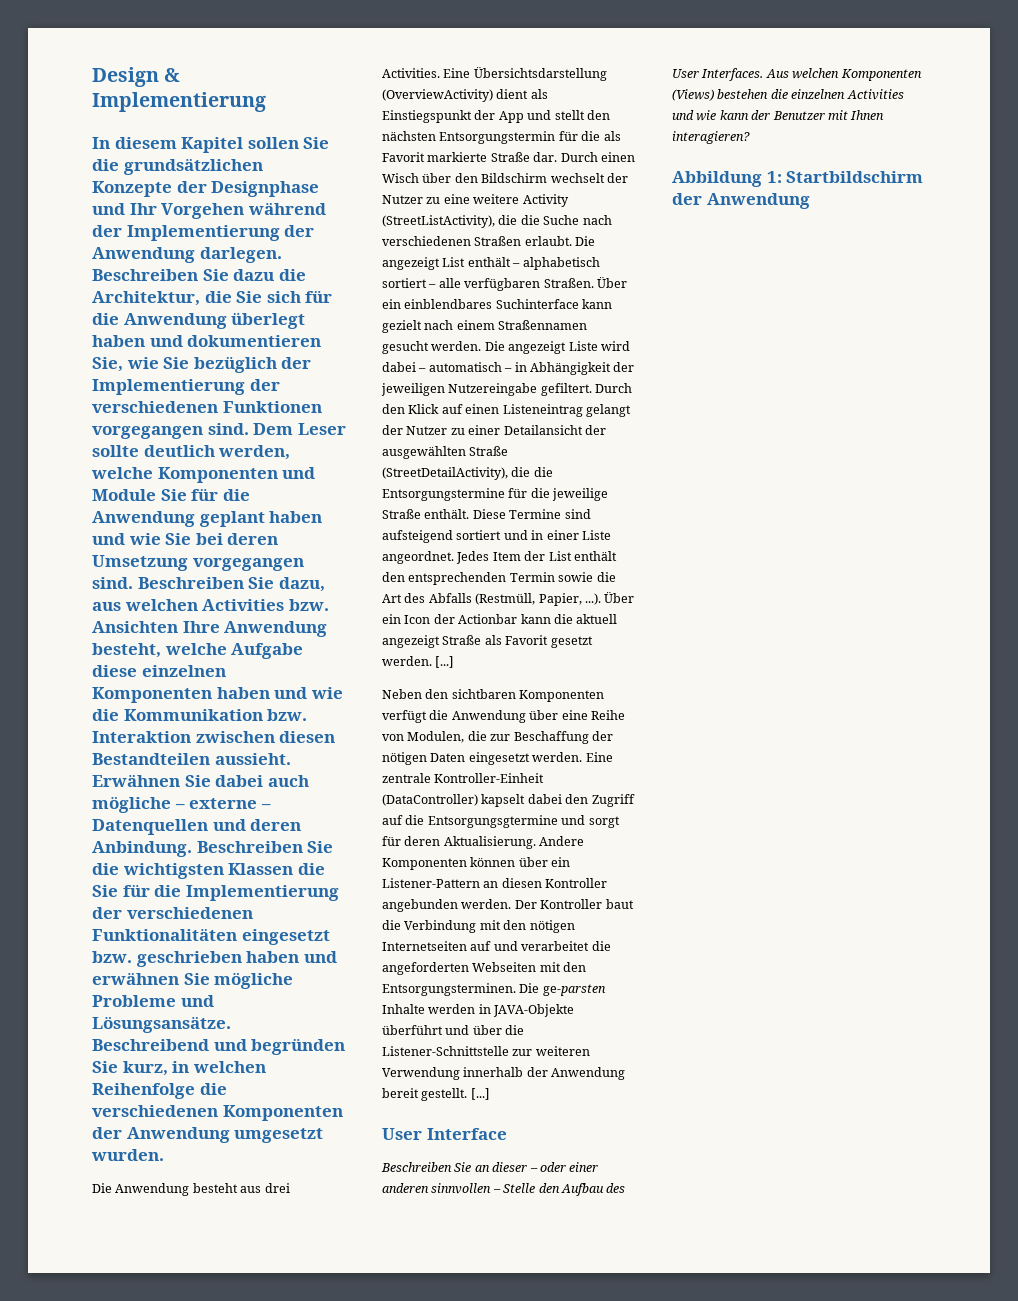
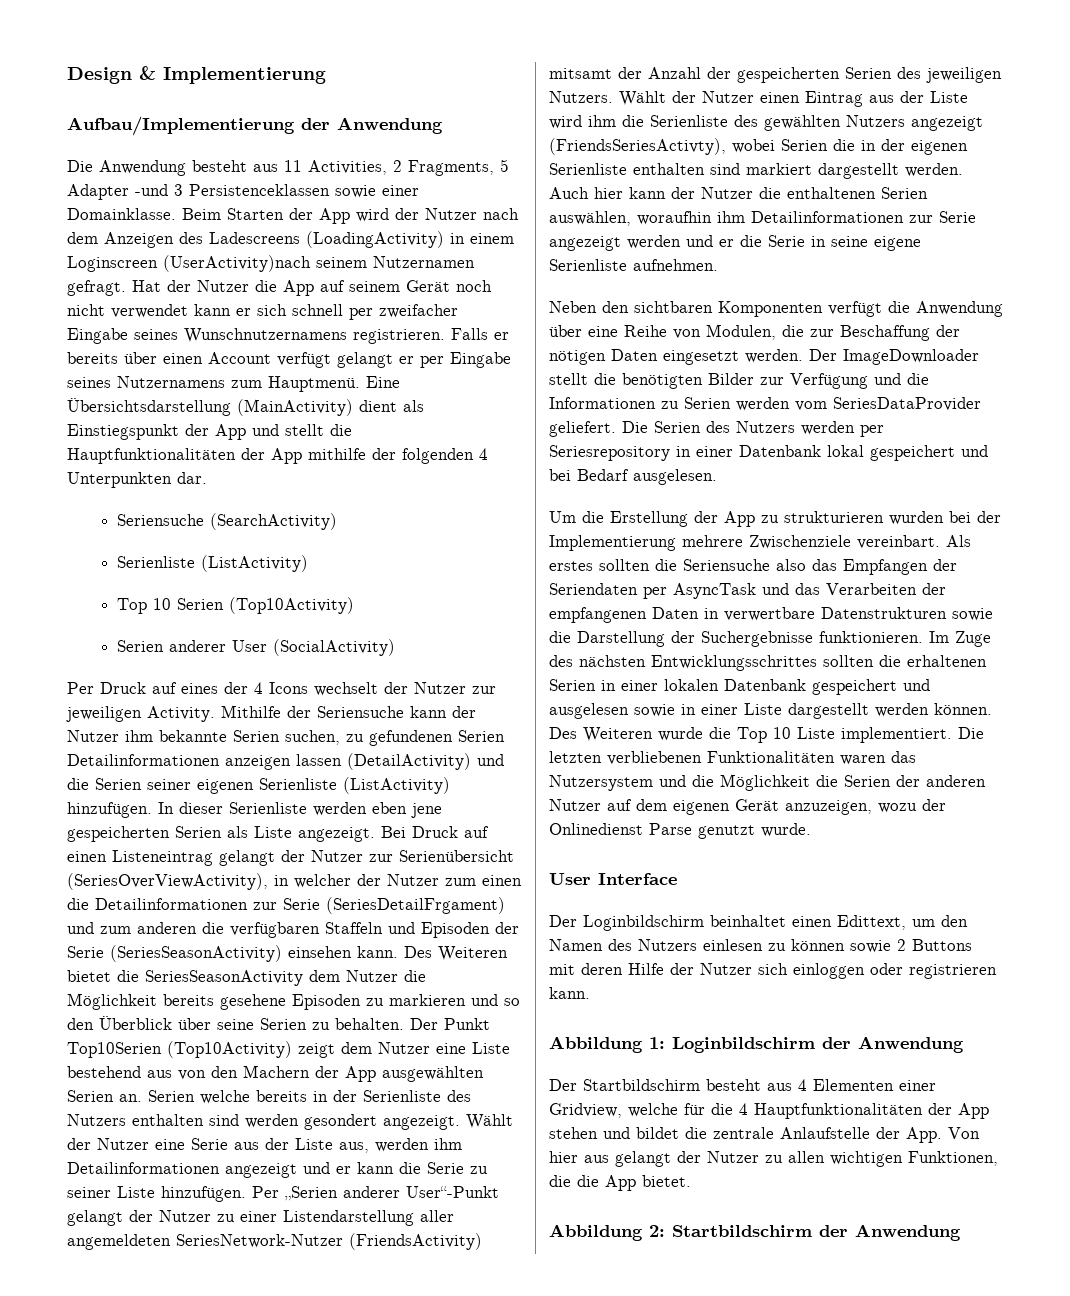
- In diesem Kapitel sollen Sie die grundsätzlichen Konzepte der Designphase und Ihr Vorgehen während der Implementierung der Anwendung darlegen. Beschreiben Sie dazu die Architektur, die Sie sich für die Anwendung überlegt haben und dokumentieren Sie, wie Sie bezüglich der Implementierung der verschiedenen Funktionen vorgegangen sind. Dem Leser sollte deutlich werden, welche Komponenten und Module Sie für die Anwendung geplant haben und wie Sie bei deren Umsetzung vorgegangen sind. Beschreiben Sie dazu, aus welchen Activities bzw. Ansichten Ihre Anwendung besteht, welche Aufgabe diese einzelnen Komponenten haben und wie die Kommunikation bzw. Interaktion zwischen diesen Bestandteilen aussieht. Erwähnen Sie dabei auch mögliche – externe – Datenquellen und deren Anbindung. Beschreiben Sie die wichtigsten Klassen die Sie für die Implementierung der verschiedenen Funktionalitäten eingesetzt bzw. geschrieben haben und erwähnen Sie mögliche Probleme und Lösungsansätze. Beschreibend und begründen Sie kurz, in welchen Reihenfolge die verschiedenen Komponenten der Anwendung umgesetzt wurden.
- Die Anwendung besteht aus drei Activities.
+ Aufbau/Implementierung der Anwendung
+ Die Anwendung besteht aus 11 Activities, 2 Fragments, 5 Adapter -und 3 Persistenceklassen sowie einer Domainklasse. Beim Starten der App wird der Nutzer nach dem Anzeigen des Ladescreens (LoadingActivity) in einem Loginscreen (UserActivity)nach seinem Nutzernamen gefragt. Hat der Nutzer die App auf seinem Gerät noch nicht verwendet kann er sich schnell per zweifacher Eingabe seines Wunschnutzernamens registrieren. Falls er bereits über einen Account verfügt gelangt er per Eingabe seines Nutzernamens zum Hauptmenü.
- Eine Übersichtsdarstellung (OverviewActivity) dient als Einstiegspunkt der App und stellt den nächsten Entsorgungstermin für die als Favorit markierte Straße dar. Durch einen Wisch über den Bildschirm wechselt der Nutzer zu eine weitere Activity (StreetListActivity), die die Suche nach verschiedenen Straßen erlaubt. Die angezeigt List enthält – alphabetisch sortiert – alle verfügbaren Straßen. Über ein einblendbares Suchinterface kann gezielt nach einem Straßennamen gesucht werden. Die angezeigt Liste wird dabei – automatisch – in Abhängigkeit der jeweiligen Nutzereingabe gefiltert. Durch den Klick auf einen Listeneintrag gelangt der Nutzer zu einer Detailansicht der ausgewählten Straße (StreetDetailActivity), die die Entsorgungstermine für die jeweilige Straße enthält. Diese Termine sind aufsteigend sortiert und in einer Liste angeordnet. Jedes Item der List enthält den entsprechenden Termin sowie die Art des Abfalls (Restmüll, Papier, ...). Über ein Icon der Actionbar kann die aktuell angezeigt Straße als Favorit gesetzt werden. [...]
+ Eine Übersichtsdarstellung (MainActivity) dient als Einstiegspunkt der App und stellt die Hauptfunktionalitäten der App mithilfe der folgenden 4 Unterpunkten dar.
+ Seriensuche (SearchActivity)
+ Serienliste (ListActivity)
+ Top 10 Serien (Top10Activity)
+ Serien anderer User (SocialActivity)
+ Per Druck auf eines der 4 Icons wechselt der Nutzer zur jeweiligen Activity. Mithilfe der Seriensuche kann der Nutzer ihm bekannte Serien suchen, zu gefundenen Serien Detailinformationen anzeigen lassen (DetailActivity) und die Serien seiner eigenen Serienliste (ListActivity) hinzufügen. In dieser Serienliste werden eben jene gespeicherten Serien als Liste angezeigt. Bei Druck auf einen Listeneintrag gelangt der Nutzer zur Serienübersicht (SeriesOverViewActivity), in welcher der Nutzer zum einen die Detailinformationen zur Serie (SeriesDetailFrgament) und zum anderen die verfügbaren Staffeln und Episoden der Serie (SeriesSeasonActivity) einsehen kann. Des Weiteren bietet die SeriesSeasonActivity dem Nutzer die Möglichkeit bereits gesehene Episoden zu markieren und so den Überblick über seine Serien zu behalten. Der Punkt Top10Serien (Top10Activity) zeigt dem Nutzer eine Liste bestehend aus von den Machern der App ausgewählten Serien an. Serien welche bereits in der Serienliste des Nutzers enthalten sind werden gesondert angezeigt. Wählt der Nutzer eine Serie aus der Liste aus, werden ihm Detailinformationen angezeigt und er kann die Serie zu seiner Liste hinzufügen. Per „Serien anderer User“-Punkt gelangt der Nutzer zu einer Listendarstellung aller angemeldeten SeriesNetwork-Nutzer (FriendsActivity) mitsamt der Anzahl der gespeicherten Serien des jeweiligen Nutzers. Wählt der Nutzer einen Eintrag aus der Liste wird ihm die Serienliste des gewählten Nutzers angezeigt (FriendsSeriesActivty), wobei Serien die in der eigenen Serienliste enthalten sind markiert dargestellt werden. Auch hier kann der Nutzer die enthaltenen Serien auswählen, woraufhin ihm Detailinformationen zur Serie angezeigt werden und er die Serie in seine eigene Serienliste aufnehmen.
- Eine zentrale Kontroller-Einheit (DataController) kapselt dabei den Zugriff auf die Entsorgungsgtermine und sorgt für deren Aktualisierung. Andere Komponenten können über ein Listener-Pattern an diesen Kontroller angebunden werden. Der Kontroller baut die Verbindung mit den nötigen Internetseiten auf und verarbeitet die angeforderten Webseiten mit den Entsorgungsterminen. Die ge-parsten Inhalte werden in JAVA-Objekte überführt und über die Listener-Schnittstelle zur weiteren Verwendung innerhalb der Anwendung bereit gestellt. [...]
+ Der ImageDownloader stellt die benötigten Bilder zur Verfügung und die Informationen zu Serien werden vom SeriesDataProvider geliefert. Die Serien des Nutzers werden per Seriesrepository in einer Datenbank lokal gespeichert und bei Bedarf ausgelesen.
+ Um die Erstellung der App zu strukturieren wurden bei der Implementierung mehrere Zwischenziele vereinbart. Als erstes sollten die Seriensuche also das Empfangen der Seriendaten per AsyncTask und das Verarbeiten der empfangenen Daten in verwertbare Datenstrukturen sowie die Darstellung der Suchergebnisse funktionieren. Im Zuge des nächsten Entwicklungsschrittes sollten die erhaltenen Serien in einer lokalen Datenbank gespeichert und ausgelesen sowie in einer Liste dargestellt werden können. Des Weiteren wurde die Top 10 Liste implementiert. Die letzten verbliebenen Funktionalitäten waren das Nutzersystem und die Möglichkeit die Serien der anderen Nutzer auf dem eigenen Gerät anzuzeigen, wozu der Onlinedienst Parse genutzt wurde.
  User Interface
- Beschreiben Sie an dieser – oder einer anderen sinnvollen – Stelle den Aufbau des User Interfaces. Aus welchen Komponenten (Views) bestehen die einzelnen Activities und wie kann der Benutzer mit Ihnen interagieren?
- Abbildung 1: Startbildschirm der Anwendung
+ Der Loginbildschirm beinhaltet einen Edittext, um den Namen des Nutzers einlesen zu können sowie 2 Buttons mit deren Hilfe der Nutzer sich einloggen oder registrieren kann.
+ Abbildung 1: Loginbildschirm der Anwendung
+ Der Startbildschirm besteht aus 4 Elementen einer Gridview, welche für die 4 Hauptfunktionalitäten der App stehen und bildet die zentrale Anlaufstelle der App. Von hier aus gelangt der Nutzer zu allen wichtigen Funktionen, die die App bietet.
+ Abbildung 2: Startbildschirm der Anwendung

